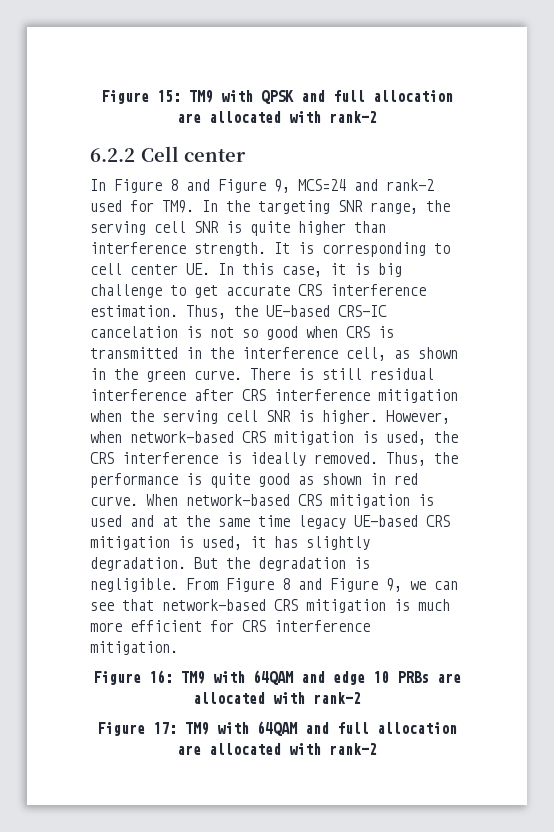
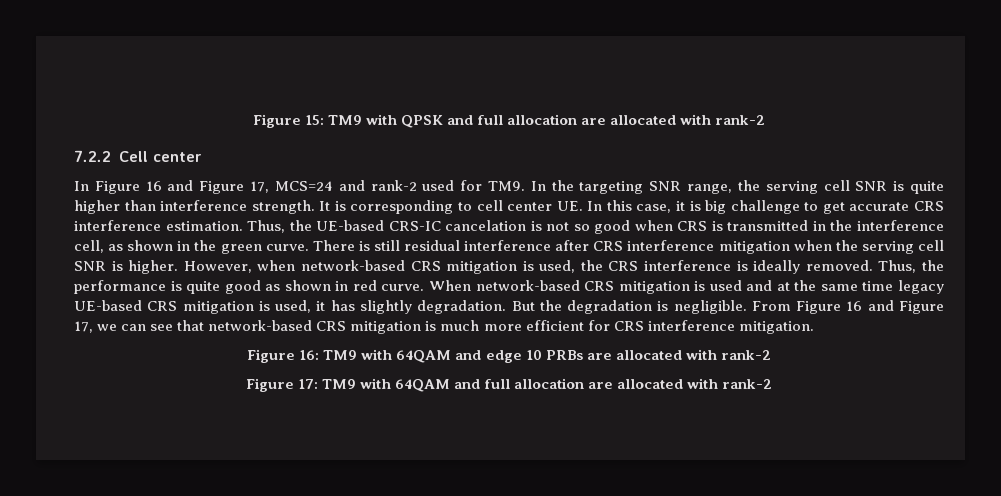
- 6.2.2 Cell center
+ 7.2.2 Cell center
- In Figure 8 and Figure 9, MCS=24 and rank-2 used for TM9. In the targeting SNR range, the serving cell SNR is quite higher than interference strength.
+ In Figure 16 and Figure 17, MCS=24 and rank-2 used for TM9. In the targeting SNR range, the serving cell SNR is quite higher than interference strength.
- From Figure 8 and Figure 9, we can see that network-based CRS mitigation is much more efficient for CRS interference mitigation.
+ From Figure 16 and Figure 17, we can see that network-based CRS mitigation is much more efficient for CRS interference mitigation.

